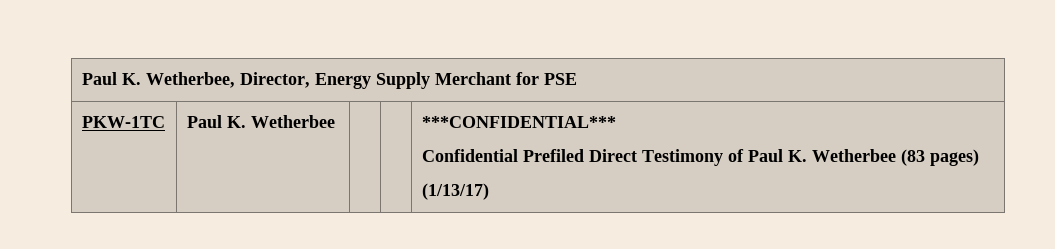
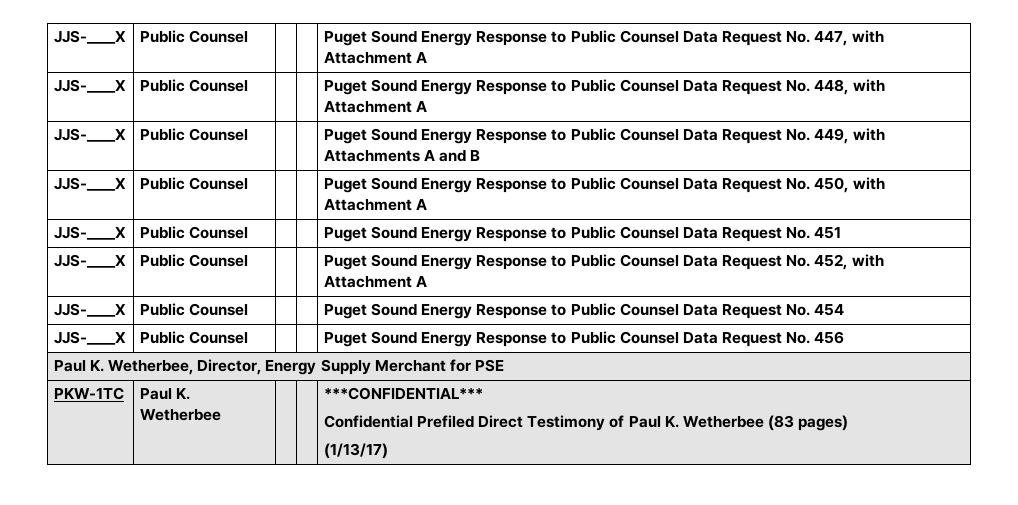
+ JJS-____X | Public Counsel | | | Puget Sound Energy Response to Public Counsel Data Request No. 447, with Attachment A
+ JJS-____X | Public Counsel | | | Puget Sound Energy Response to Public Counsel Data Request No. 448, with Attachment A
+ JJS-____X | Public Counsel | | | Puget Sound Energy Response to Public Counsel Data Request No. 449, with Attachments A and B
+ JJS-____X | Public Counsel | | | Puget Sound Energy Response to Public Counsel Data Request No. 450, with Attachment A
+ JJS-____X | Public Counsel | | | Puget Sound Energy Response to Public Counsel Data Request No. 451
+ JJS-____X | Public Counsel | | | Puget Sound Energy Response to Public Counsel Data Request No. 452, with Attachment A
+ JJS-____X | Public Counsel | | | Puget Sound Energy Response to Public Counsel Data Request No. 454
+ JJS-____X | Public Counsel | | | Puget Sound Energy Response to Public Counsel Data Request No. 456

